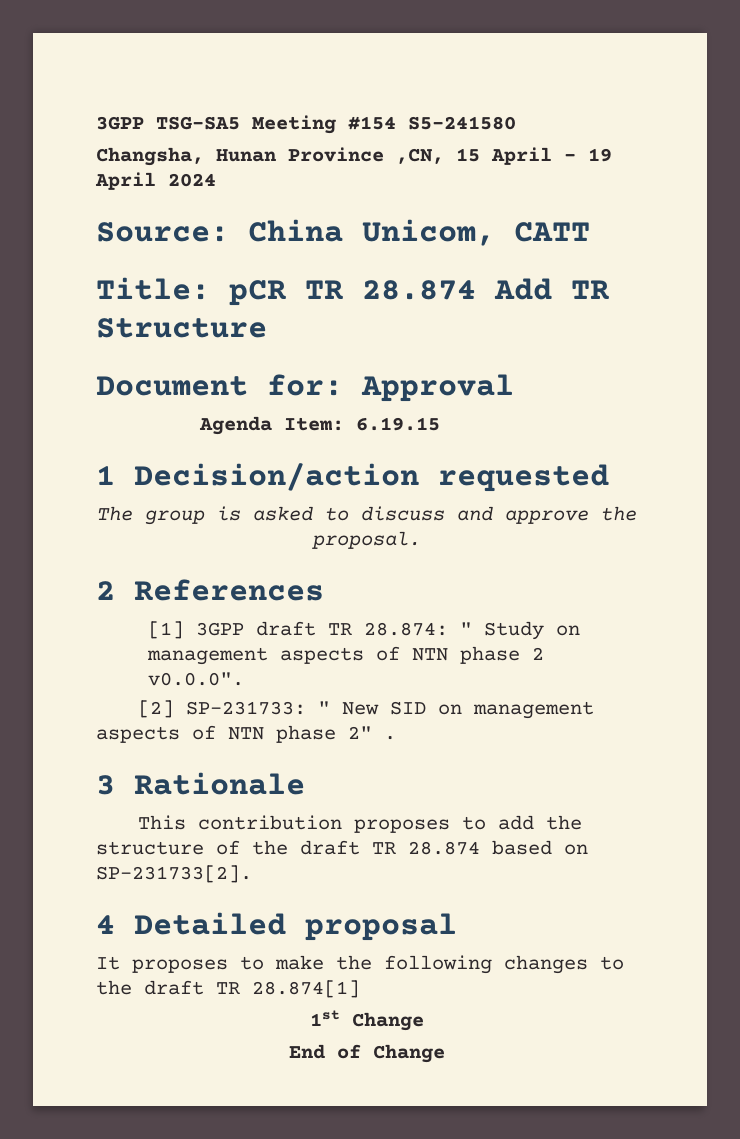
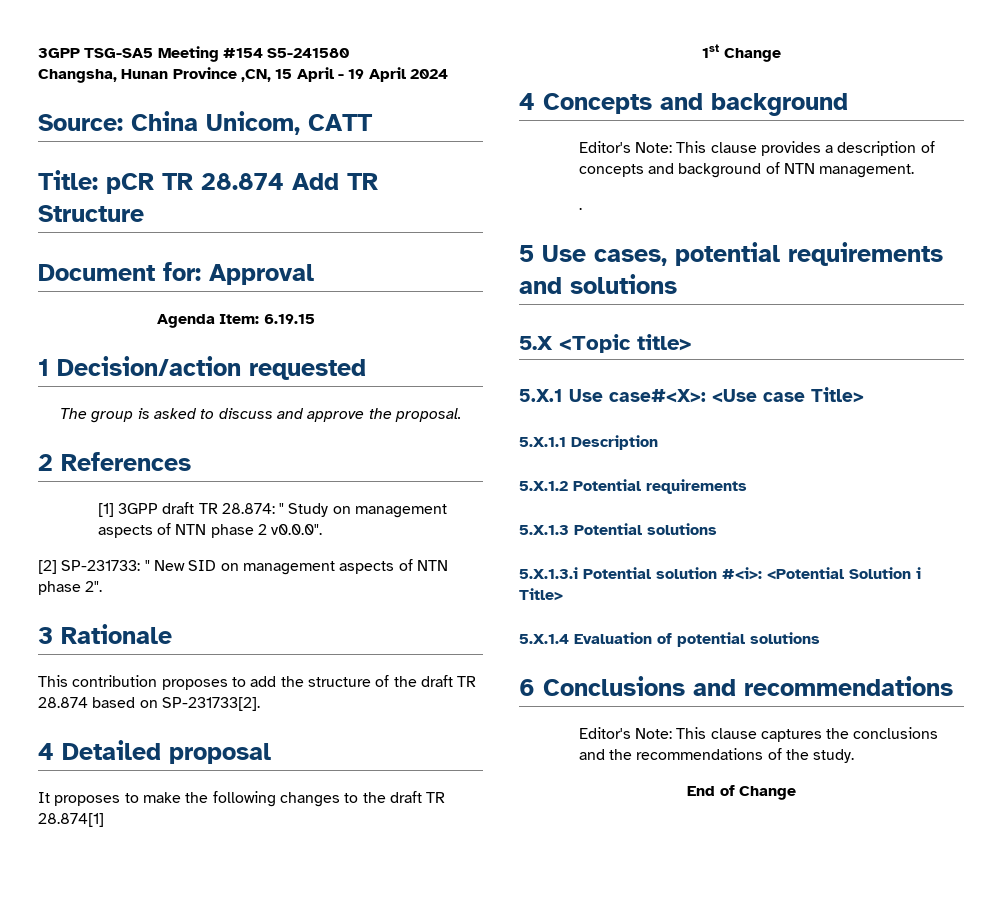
- [2] SP-231733: " New SID on management aspects of NTN phase 2" .
+ [2] SP-231733: " New SID on management aspects of NTN phase 2".
+ 4 Concepts and background
+ Editor's Note: This clause provides a description of concepts and background of NTN management.
+ .
+ 5 Use cases, potential requirements and solutions
+ 5.X <Topic title>
+ 5.X.1 Use case#<X>: <Use case Title>
+ 5.X.1.1 Description
+ 5.X.1.2 Potential requirements
+ 5.X.1.3 Potential solutions
+ 5.X.1.3.i Potential solution #<i>: <Potential Solution i Title>
+ 5.X.1.4 Evaluation of potential solutions
+ 6 Conclusions and recommendations
+ Editor's Note: This clause captures the conclusions and the recommendations of the study.

